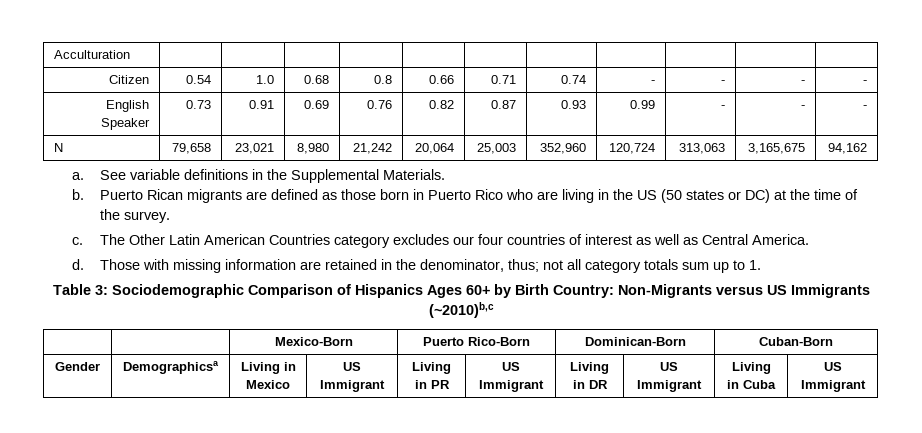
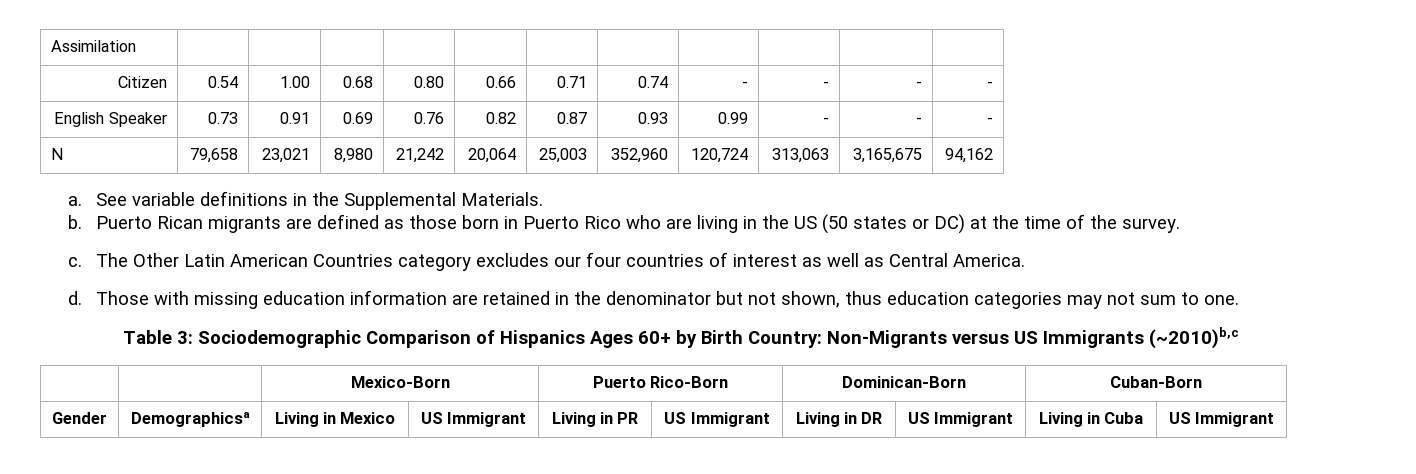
- Acculturation | | | | | | | | | | |
+ Assimilation | | | | | | | | | | |
- Citizen | 0.54 | 1.0 | 0.68 | 0.8 | 0.66 | 0.71 | 0.74 | - | - | - | -
+ Citizen | 0.54 | 1.00 | 0.68 | 0.80 | 0.66 | 0.71 | 0.74 | - | - | - | -
- Those with missing information are retained in the denominator, thus; not all category totals sum up to 1.
+ Those with missing education information are retained in the denominator but not shown, thus education categories may not sum to one.

